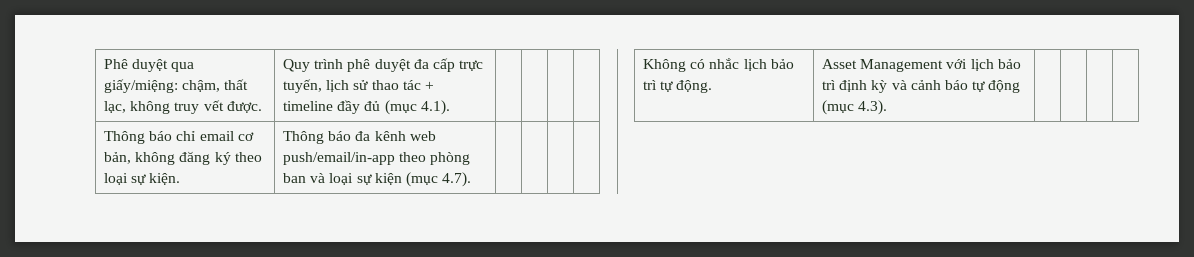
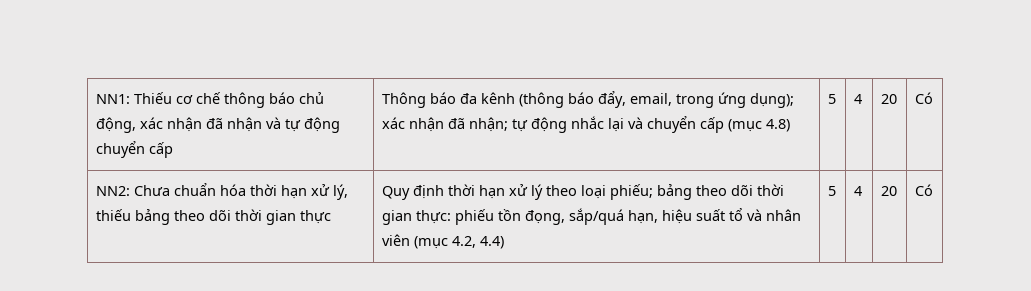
- Phê duyệt qua giấy/miệng: chậm, thất lạc, không truy vết được. | Quy trình phê duyệt đa cấp trực tuyến, lịch sử thao tác + timeline đầy đủ (mục 4.1). | | | |
- Thông báo chỉ email cơ bản, không đăng ký theo loại sự kiện. | Thông báo đa kênh web push/email/in-app theo phòng ban và loại sự kiện (mục 4.7). | | | |
- Không có nhắc lịch bảo trì tự động. | Asset Management với lịch bảo trì định kỳ và cảnh báo tự động (mục 4.3). | | | |
+ NN1: Thiếu cơ chế thông báo chủ động, xác nhận đã nhận và tự động chuyển cấp | Thông báo đa kênh (thông báo đẩy, email, trong ứng dụng); xác nhận đã nhận; tự động nhắc lại và chuyển cấp (mục 4.8) | 5 | 4 | 20 | Có
+ NN2: Chưa chuẩn hóa thời hạn xử lý, thiếu bảng theo dõi thời gian thực | Quy định thời hạn xử lý theo loại phiếu; bảng theo dõi thời gian thực: phiếu tồn đọng, sắp/quá hạn, hiệu suất tổ và nhân viên (mục 4.2, 4.4) | 5 | 4 | 20 | Có

